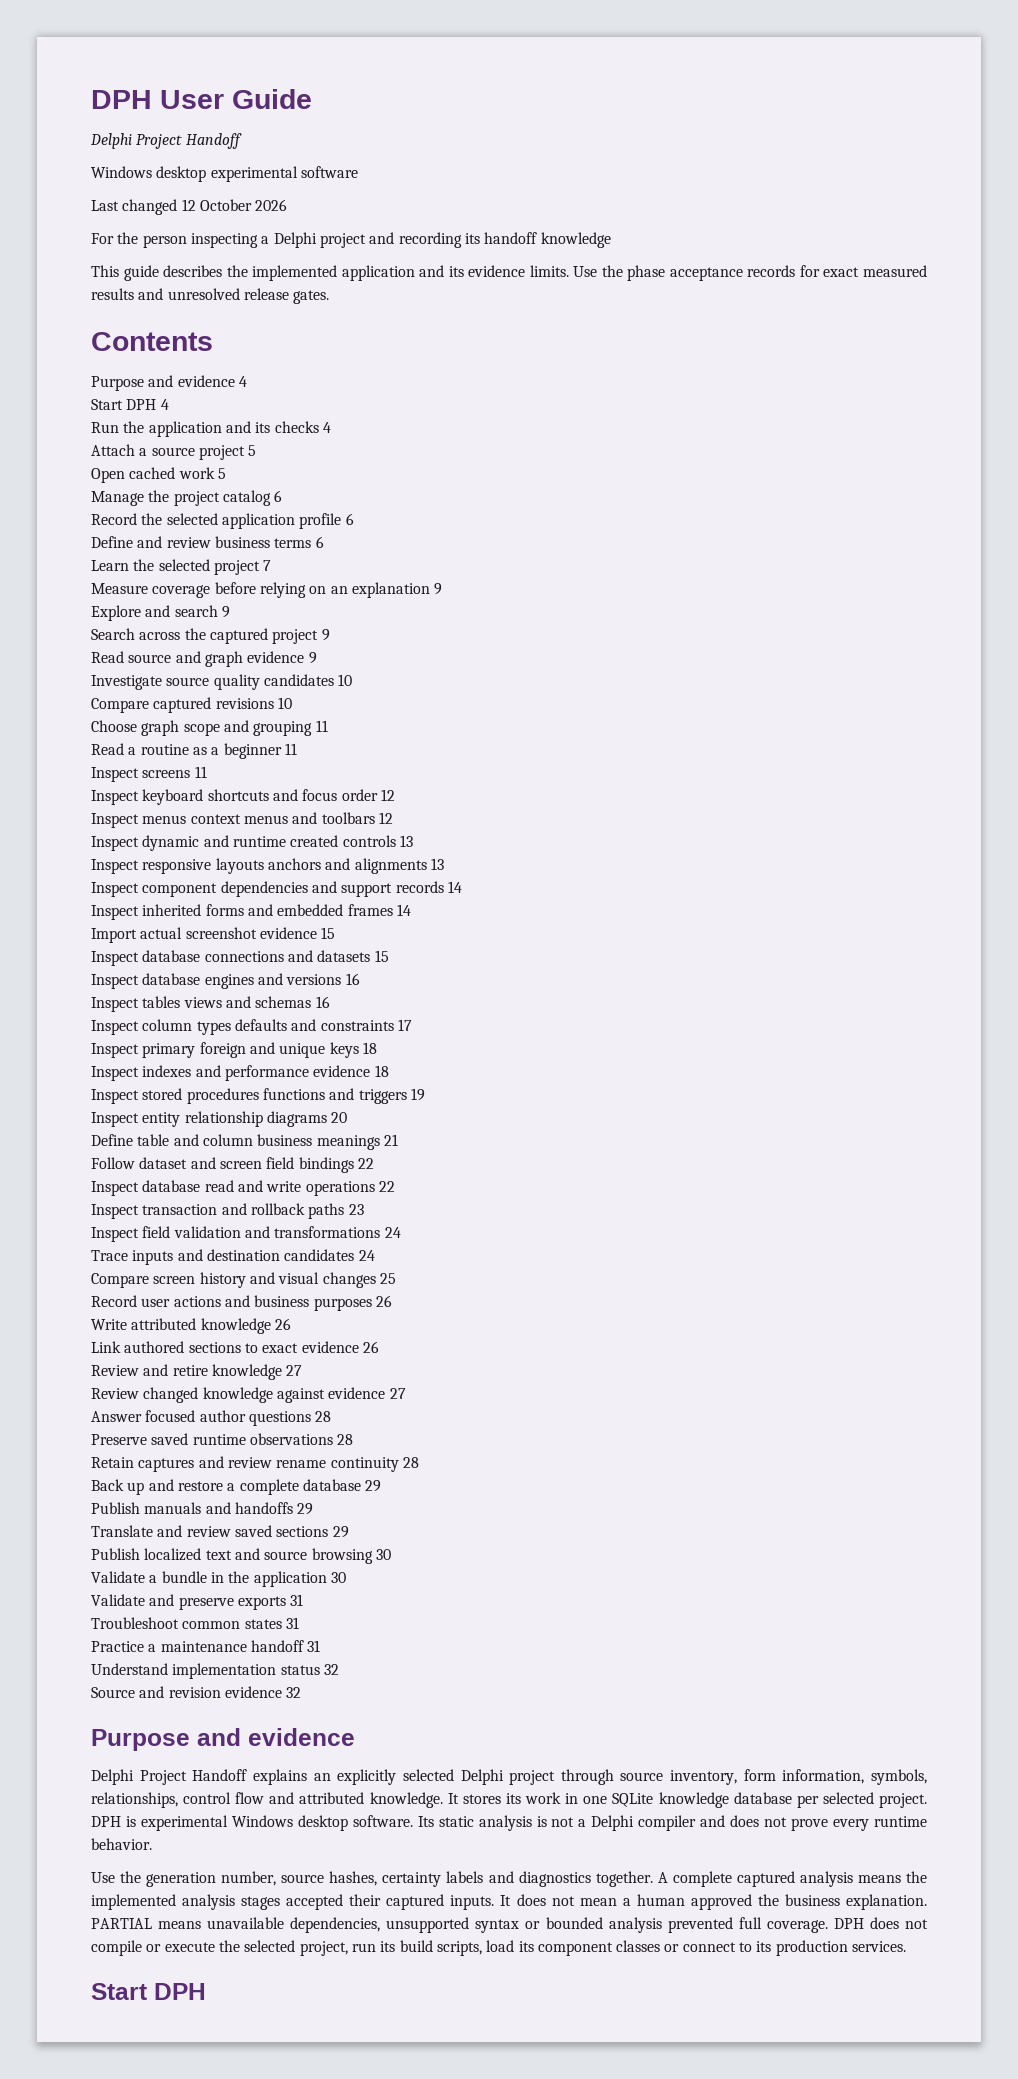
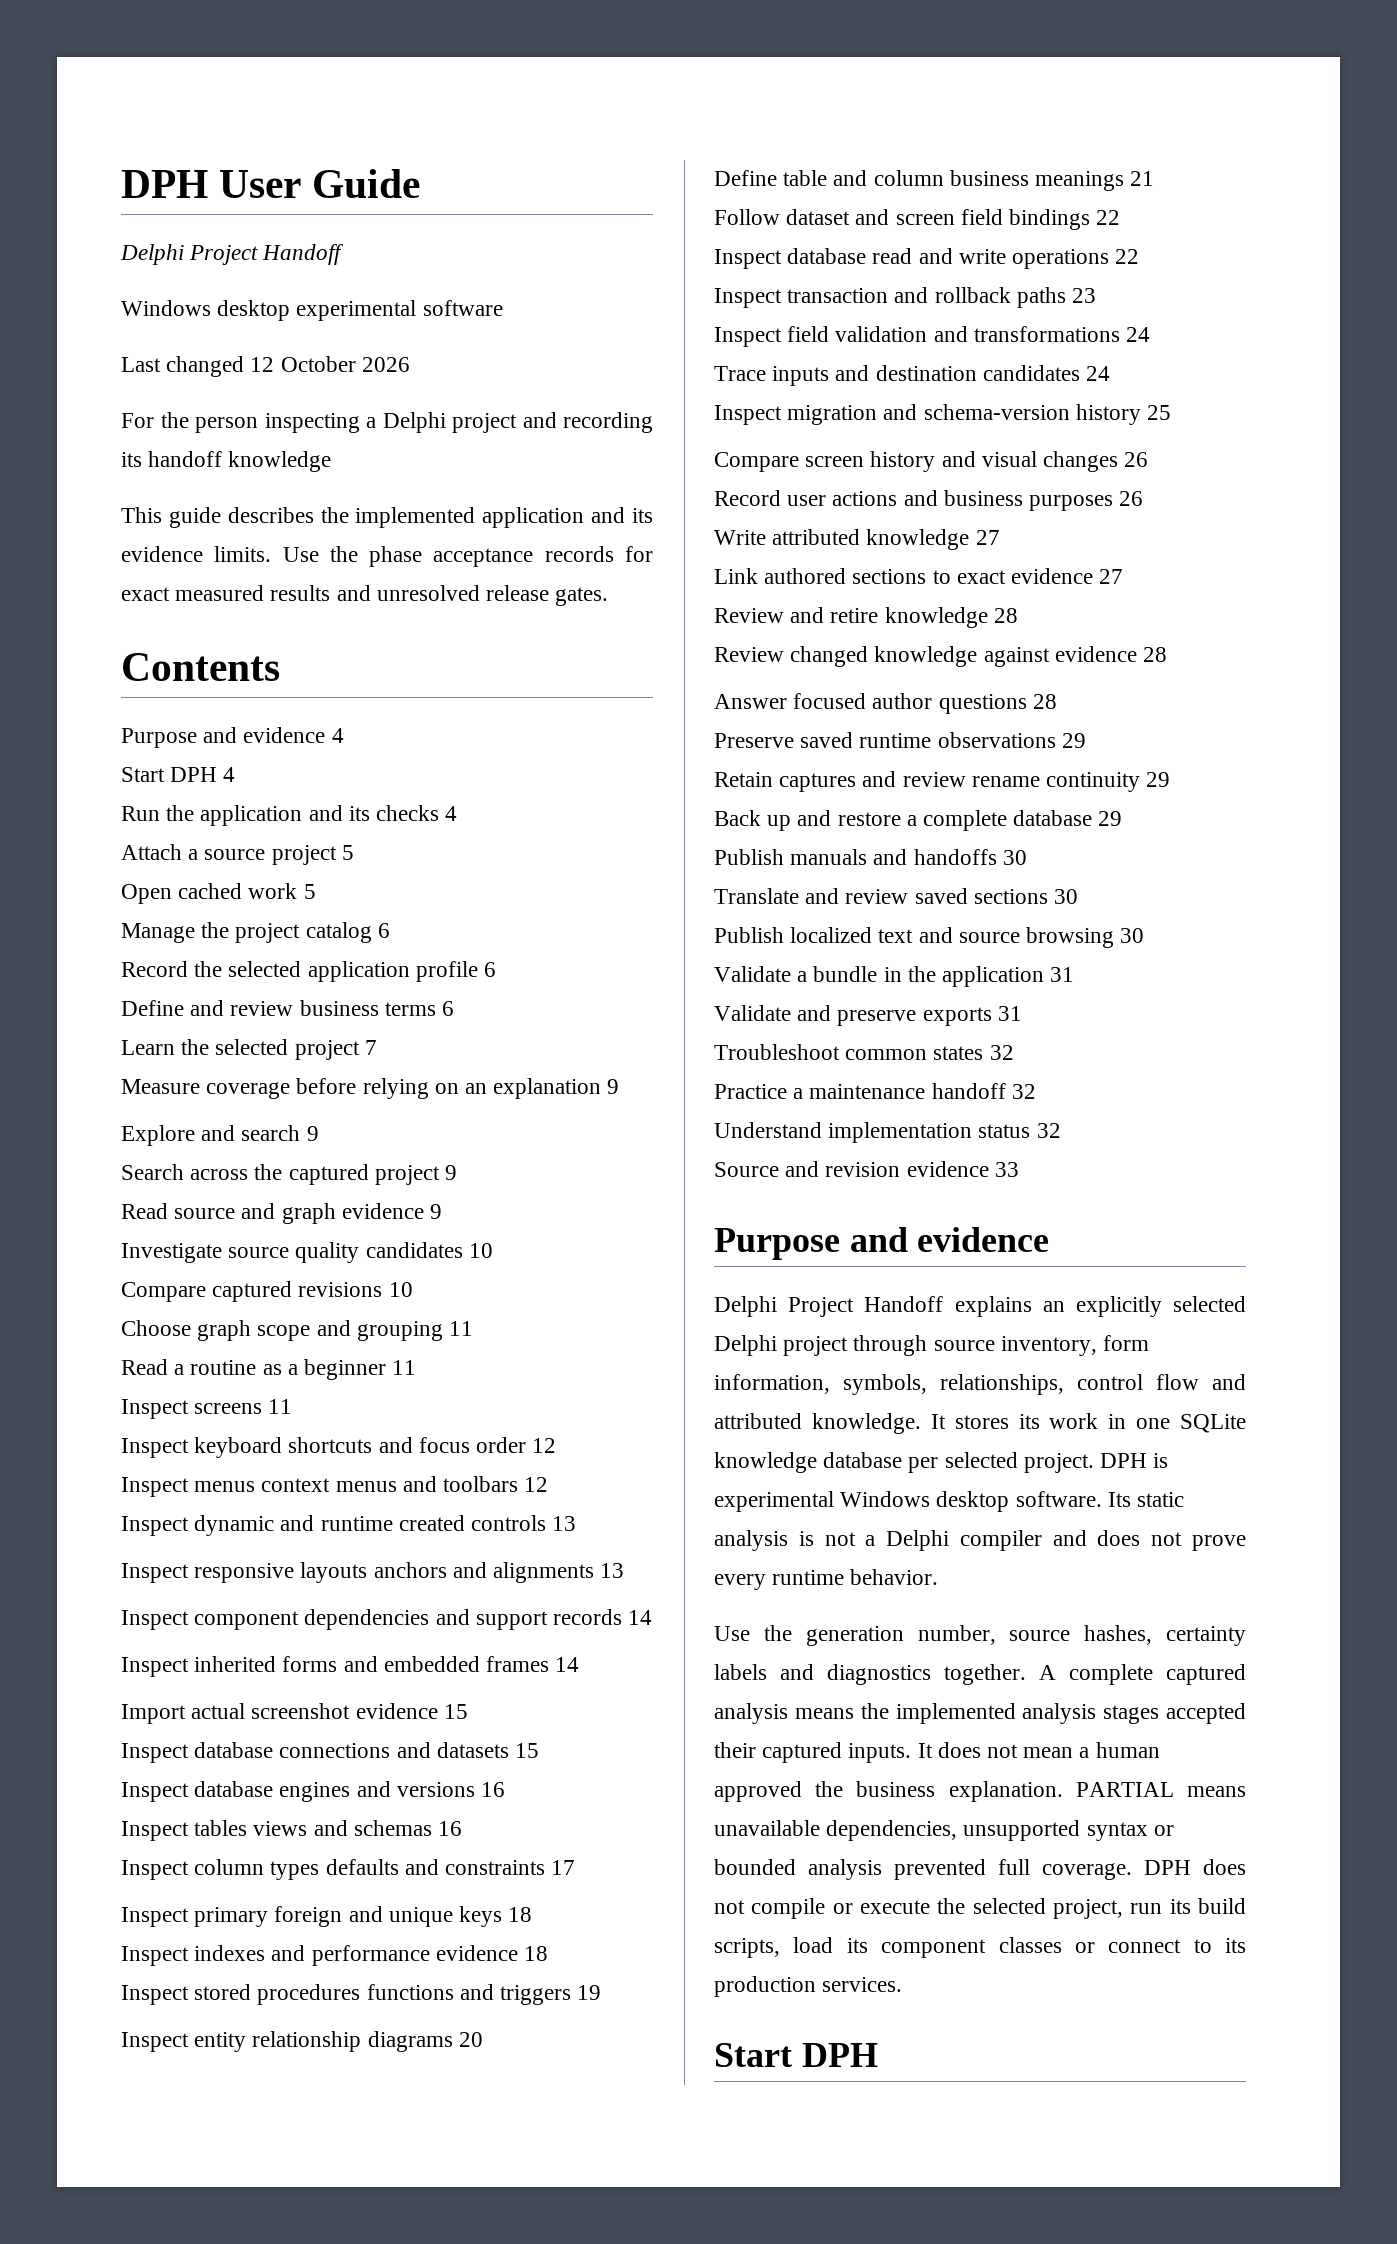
+ Inspect migration and schema-version history 25
- Compare screen history and visual changes 25
+ Compare screen history and visual changes 26
- Write attributed knowledge 26
+ Write attributed knowledge 27
- Link authored sections to exact evidence 26
+ Link authored sections to exact evidence 27
- Review and retire knowledge 27
+ Review and retire knowledge 28
- Review changed knowledge against evidence 27
+ Review changed knowledge against evidence 28
- Preserve saved runtime observations 28
+ Preserve saved runtime observations 29
- Retain captures and review rename continuity 28
+ Retain captures and review rename continuity 29
- Publish manuals and handoffs 29
+ Publish manuals and handoffs 30
- Translate and review saved sections 29
+ Translate and review saved sections 30
- Validate a bundle in the application 30
+ Validate a bundle in the application 31
- Troubleshoot common states 31
+ Troubleshoot common states 32
- Practice a maintenance handoff 31
+ Practice a maintenance handoff 32
- Source and revision evidence 32
+ Source and revision evidence 33

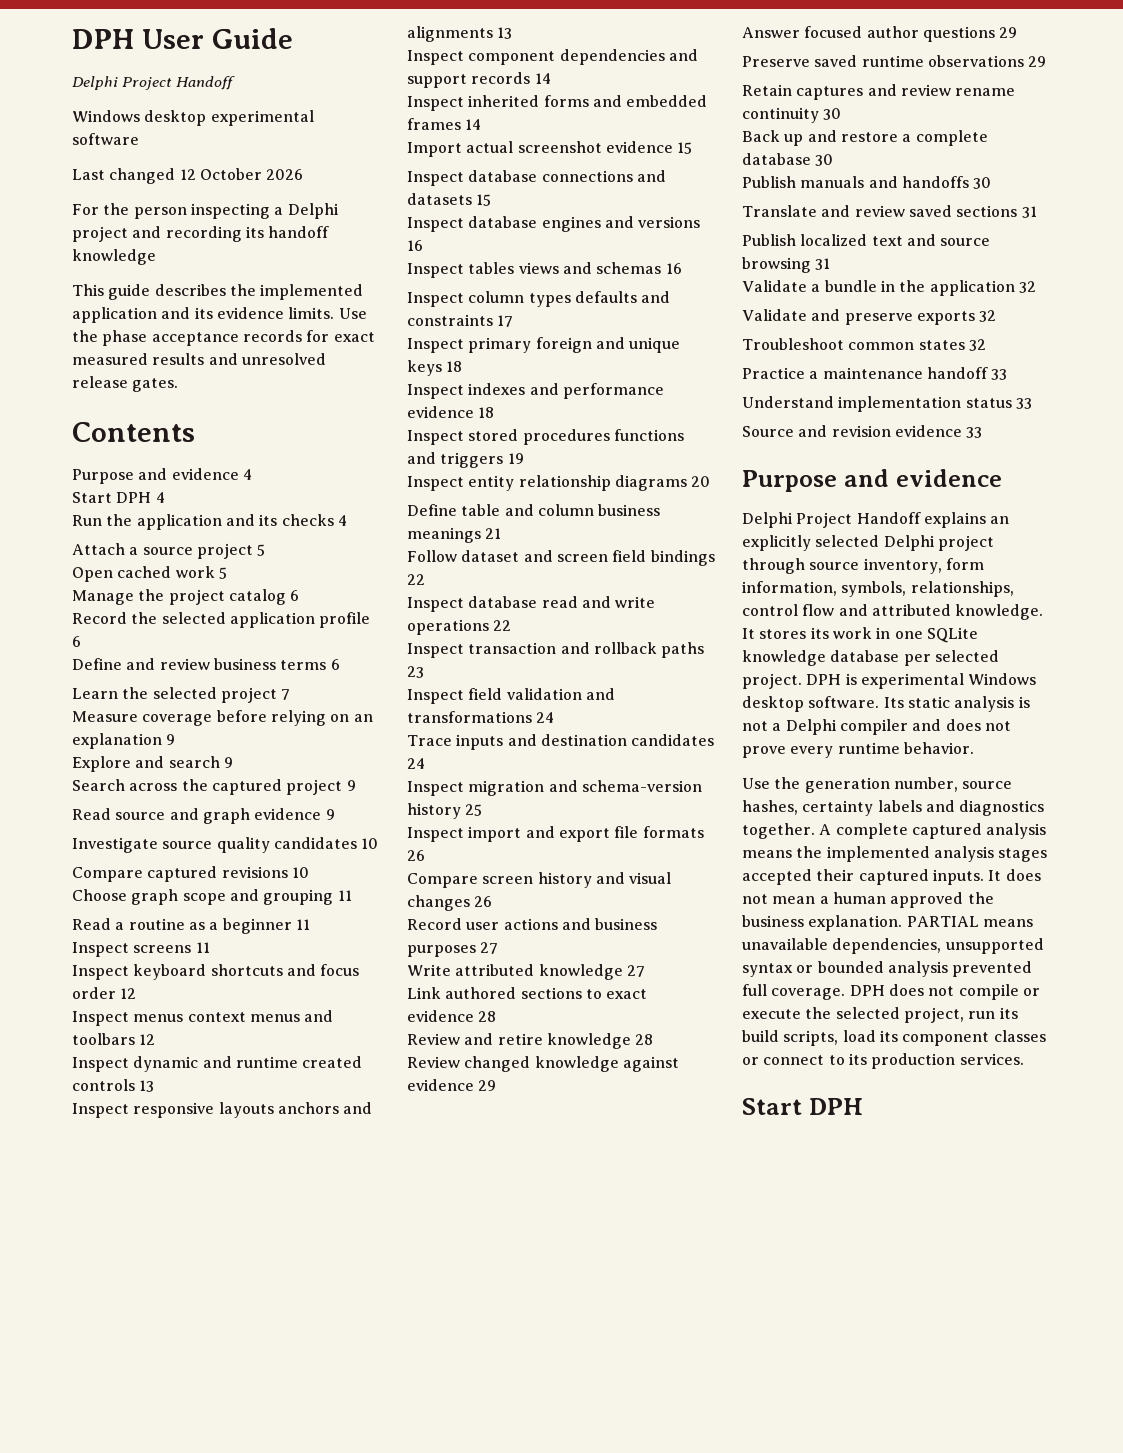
+ Inspect import and export file formats 26
- Record user actions and business purposes 26
+ Record user actions and business purposes 27
- Link authored sections to exact evidence 27
+ Link authored sections to exact evidence 28
- Review changed knowledge against evidence 28
+ Review changed knowledge against evidence 29
- Answer focused author questions 28
+ Answer focused author questions 29
- Retain captures and review rename continuity 29
+ Retain captures and review rename continuity 30
- Back up and restore a complete database 29
+ Back up and restore a complete database 30
- Translate and review saved sections 30
+ Translate and review saved sections 31
- Publish localized text and source browsing 30
+ Publish localized text and source browsing 31
- Validate a bundle in the application 31
+ Validate a bundle in the application 32
- Validate and preserve exports 31
+ Validate and preserve exports 32
- Practice a maintenance handoff 32
+ Practice a maintenance handoff 33
- Understand implementation status 32
+ Understand implementation status 33

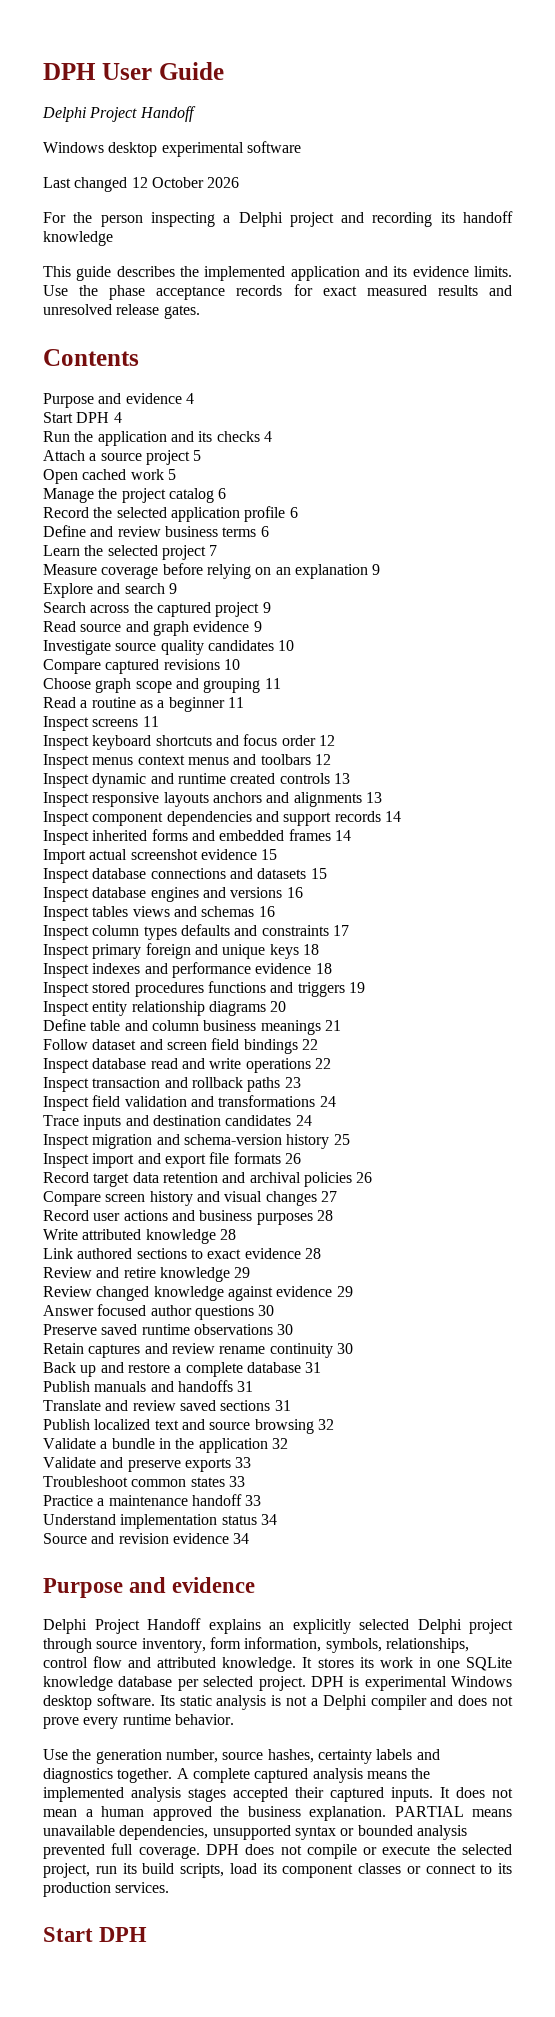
+ Record target data retention and archival policies 26
- Compare screen history and visual changes 26
+ Compare screen history and visual changes 27
- Record user actions and business purposes 27
+ Record user actions and business purposes 28
- Write attributed knowledge 27
+ Write attributed knowledge 28
- Review and retire knowledge 28
+ Review and retire knowledge 29
- Answer focused author questions 29
+ Answer focused author questions 30
- Preserve saved runtime observations 29
+ Preserve saved runtime observations 30
- Back up and restore a complete database 30
+ Back up and restore a complete database 31
- Publish manuals and handoffs 30
+ Publish manuals and handoffs 31
- Publish localized text and source browsing 31
+ Publish localized text and source browsing 32
- Validate and preserve exports 32
+ Validate and preserve exports 33
- Troubleshoot common states 32
+ Troubleshoot common states 33
- Understand implementation status 33
+ Understand implementation status 34
- Source and revision evidence 33
+ Source and revision evidence 34

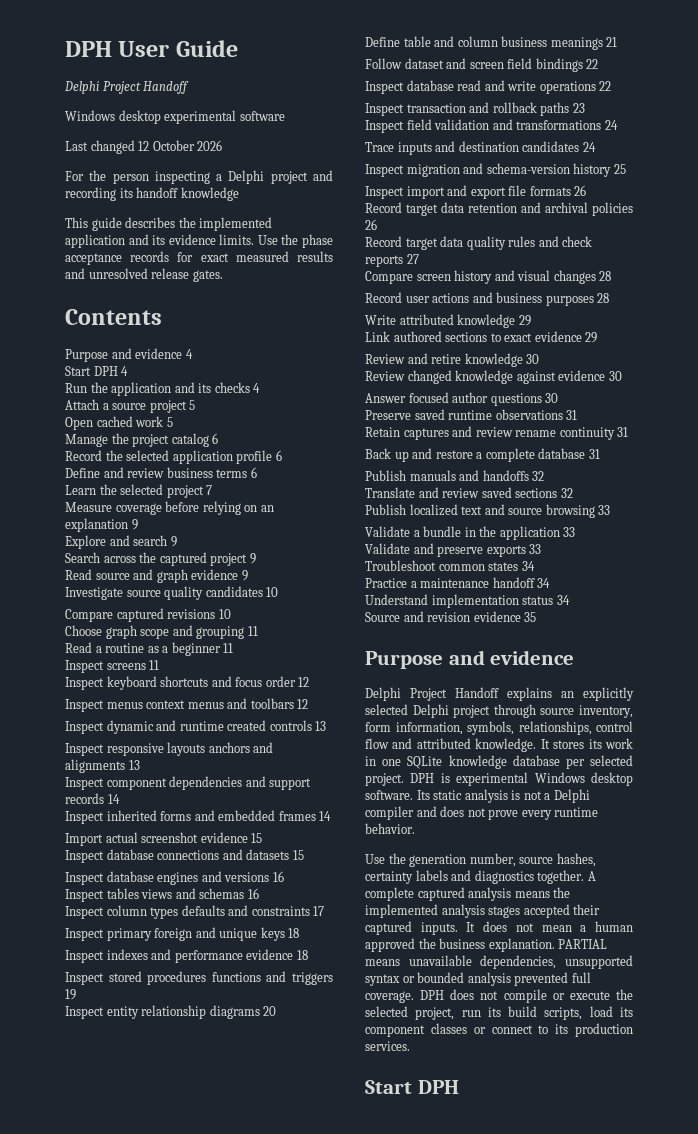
+ Record target data quality rules and check reports 27
- Compare screen history and visual changes 27
+ Compare screen history and visual changes 28
- Write attributed knowledge 28
+ Write attributed knowledge 29
- Link authored sections to exact evidence 28
+ Link authored sections to exact evidence 29
- Review and retire knowledge 29
+ Review and retire knowledge 30
- Review changed knowledge against evidence 29
+ Review changed knowledge against evidence 30
- Preserve saved runtime observations 30
+ Preserve saved runtime observations 31
- Retain captures and review rename continuity 30
+ Retain captures and review rename continuity 31
- Publish manuals and handoffs 31
+ Publish manuals and handoffs 32
- Translate and review saved sections 31
+ Translate and review saved sections 32
- Publish localized text and source browsing 32
+ Publish localized text and source browsing 33
- Validate a bundle in the application 32
+ Validate a bundle in the application 33
- Troubleshoot common states 33
+ Troubleshoot common states 34
- Practice a maintenance handoff 33
+ Practice a maintenance handoff 34
- Source and revision evidence 34
+ Source and revision evidence 35

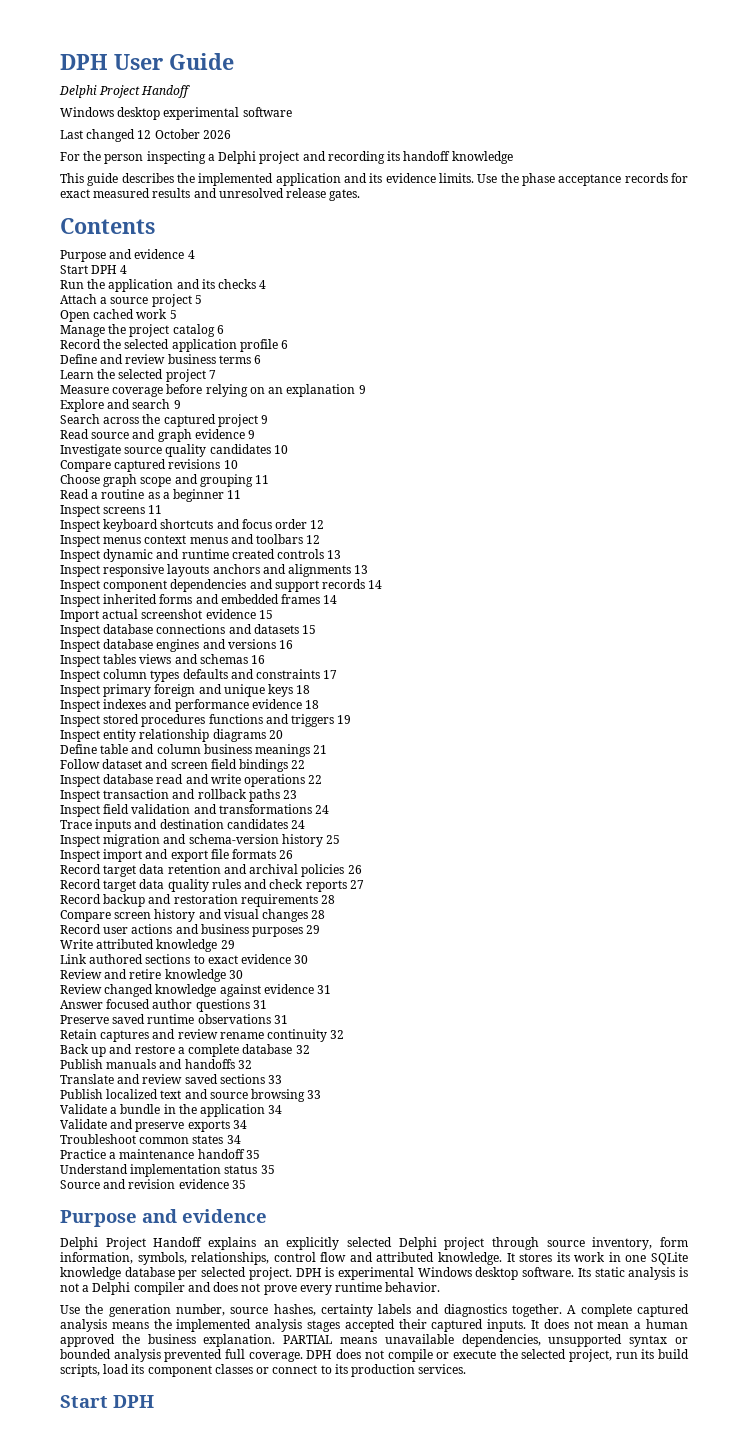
+ Record backup and restoration requirements 28
- Record user actions and business purposes 28
+ Record user actions and business purposes 29
- Link authored sections to exact evidence 29
+ Link authored sections to exact evidence 30
- Review changed knowledge against evidence 30
+ Review changed knowledge against evidence 31
- Answer focused author questions 30
+ Answer focused author questions 31
- Retain captures and review rename continuity 31
+ Retain captures and review rename continuity 32
- Back up and restore a complete database 31
+ Back up and restore a complete database 32
- Translate and review saved sections 32
+ Translate and review saved sections 33
- Validate a bundle in the application 33
+ Validate a bundle in the application 34
- Validate and preserve exports 33
+ Validate and preserve exports 34
- Practice a maintenance handoff 34
+ Practice a maintenance handoff 35
- Understand implementation status 34
+ Understand implementation status 35

